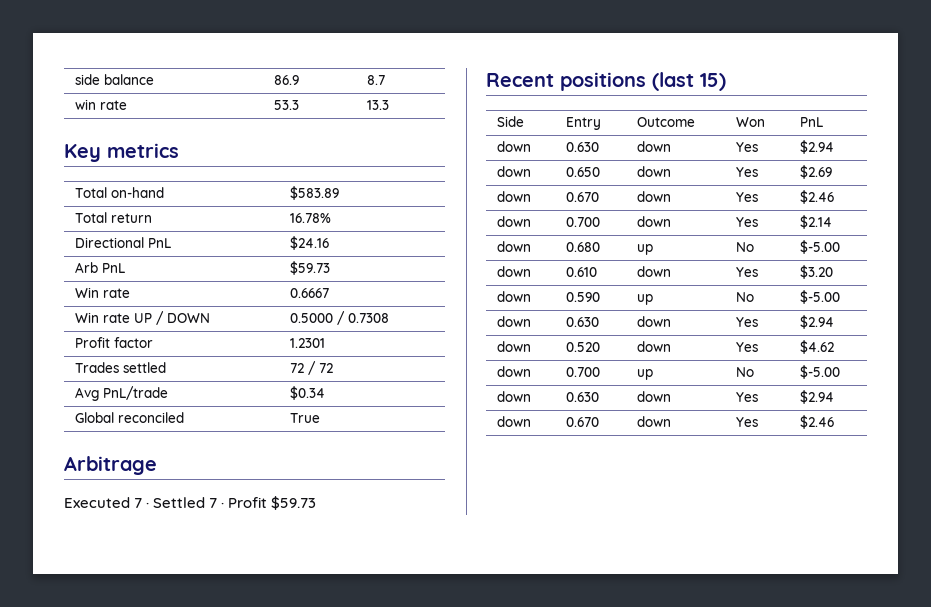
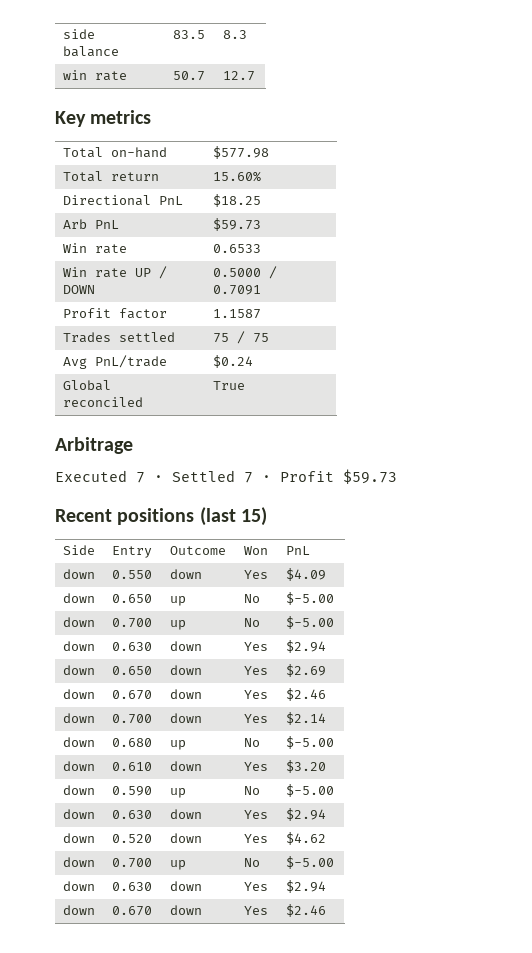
- side balance | 86.9 | 8.7
+ side balance | 83.5 | 8.3
- win rate | 53.3 | 13.3
+ win rate | 50.7 | 12.7
- Total on-hand | $583.89
+ Total on-hand | $577.98
- Total return | 16.78%
+ Total return | 15.60%
- Directional PnL | $24.16
+ Directional PnL | $18.25
- Win rate | 0.6667
+ Win rate | 0.6533
- Win rate UP / DOWN | 0.5000 / 0.7308
+ Win rate UP / DOWN | 0.5000 / 0.7091
- Profit factor | 1.2301
+ Profit factor | 1.1587
- Trades settled | 72 / 72
+ Trades settled | 75 / 75
- Avg PnL/trade | $0.34
+ Avg PnL/trade | $0.24
+ down | 0.550 | down | Yes | $4.09
+ down | 0.650 | up | No | $-5.00
+ down | 0.700 | up | No | $-5.00

